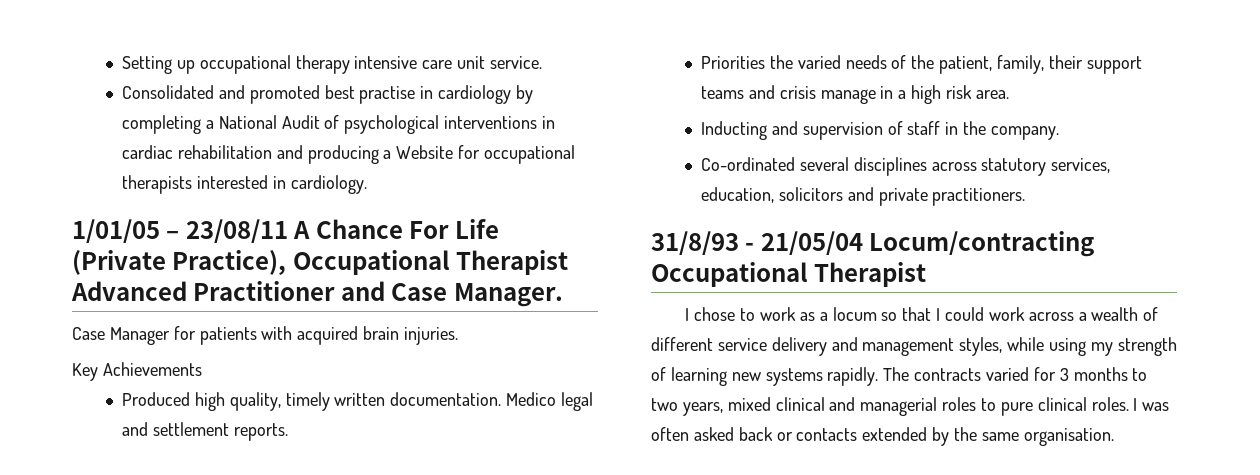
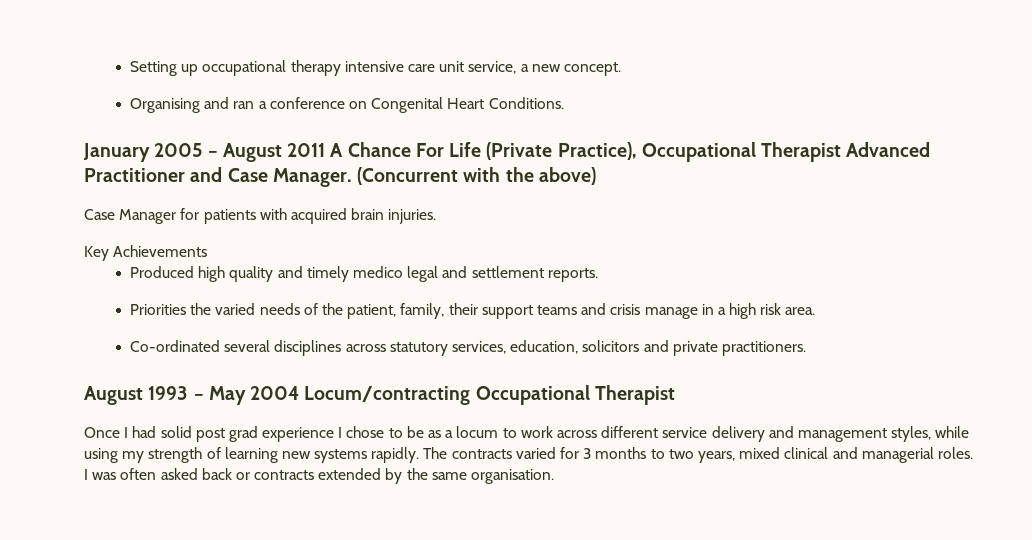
- Setting up occupational therapy intensive care unit service.
- Consolidated and promoted best practise in cardiology by completing a National Audit of psychological interventions in cardiac rehabilitation and producing a Website for occupational therapists interested in cardiology.
- 1/01/05 – 23/08/11 A Chance For Life (Private Practice), Occupational Therapist Advanced Practitioner and Case Manager.
+ Setting up occupational therapy intensive care unit service, a new concept.
+ Organising and ran a conference on Congenital Heart Conditions.
+ January 2005 – August 2011 A Chance For Life (Private Practice), Occupational Therapist Advanced Practitioner and Case Manager. (Concurrent with the above)
- Produced high quality, timely written documentation. Medico legal and settlement reports.
+ Produced high quality and timely medico legal and settlement reports.
- Inducting and supervision of staff in the company.
- 31/8/93 - 21/05/04 Locum/contracting Occupational Therapist
- I chose to work as a locum so that I could work across a wealth of different service delivery and management styles, while using my strength of learning new systems rapidly.
+ August 1993 – May 2004 Locum/contracting Occupational Therapist
+ Once I had solid post grad experience I chose to be as a locum to work across different service delivery and management styles, while using my strength of learning new systems rapidly.
- The contracts varied for 3 months to two years, mixed clinical and managerial roles to pure clinical roles.
+ The contracts varied for 3 months to two years, mixed clinical and managerial roles.
- I was often asked back or contacts extended by the same organisation.
+ I was often asked back or contracts extended by the same organisation.

